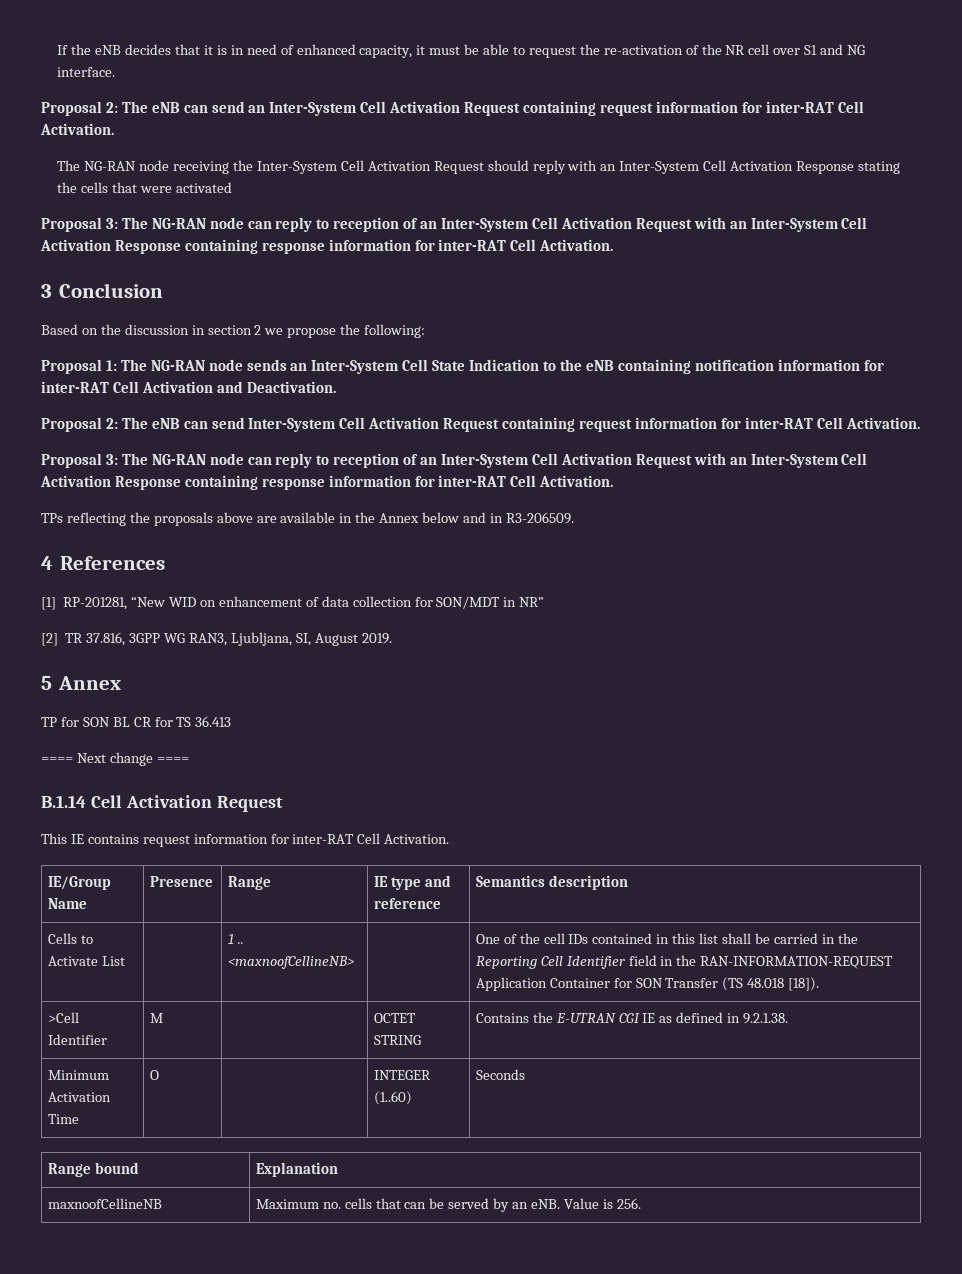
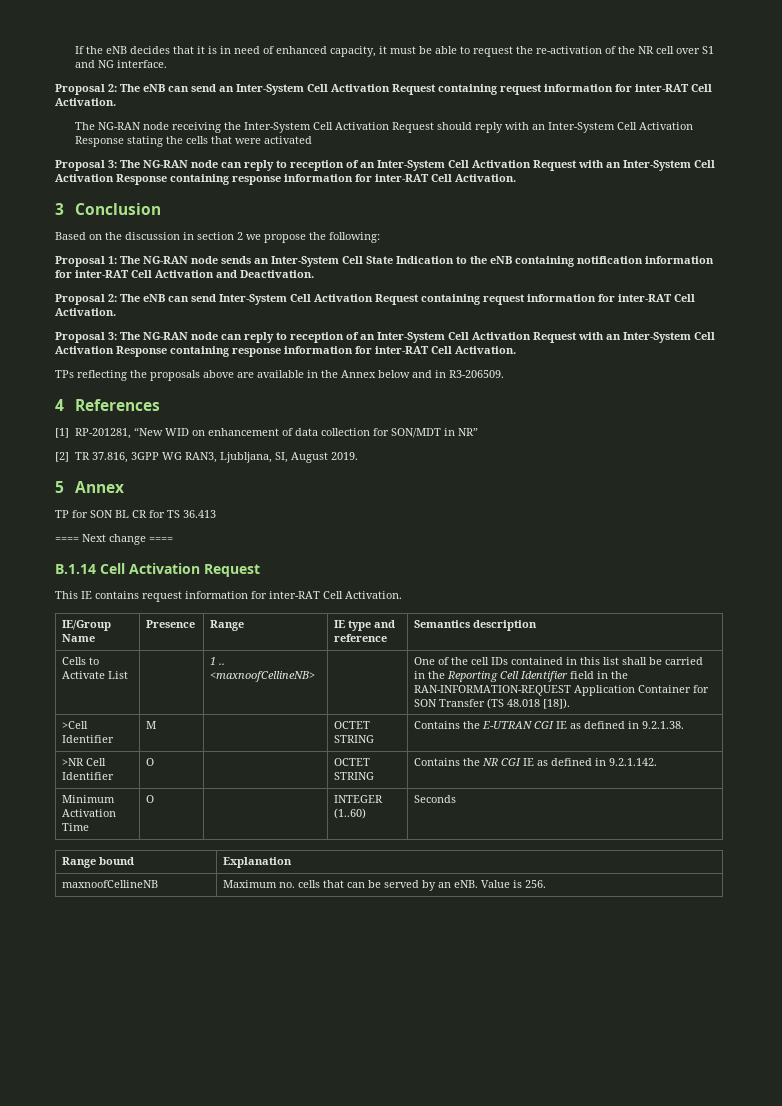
+ >NR Cell Identifier | O | | OCTET STRING | Contains the NR CGI IE as defined in 9.2.1.142.

